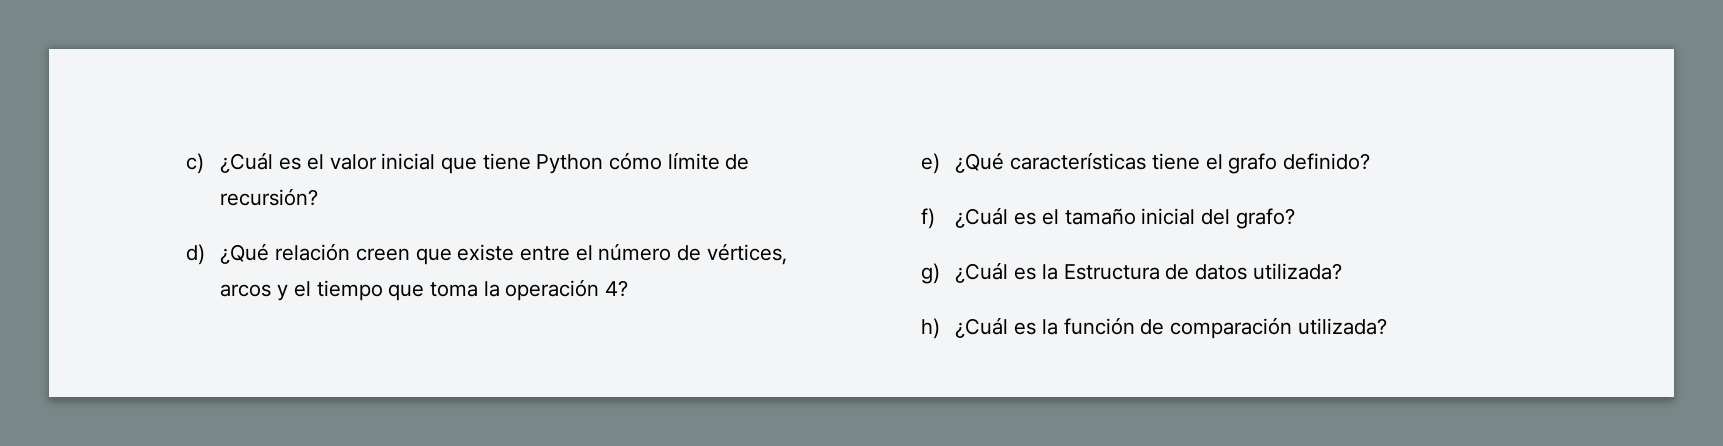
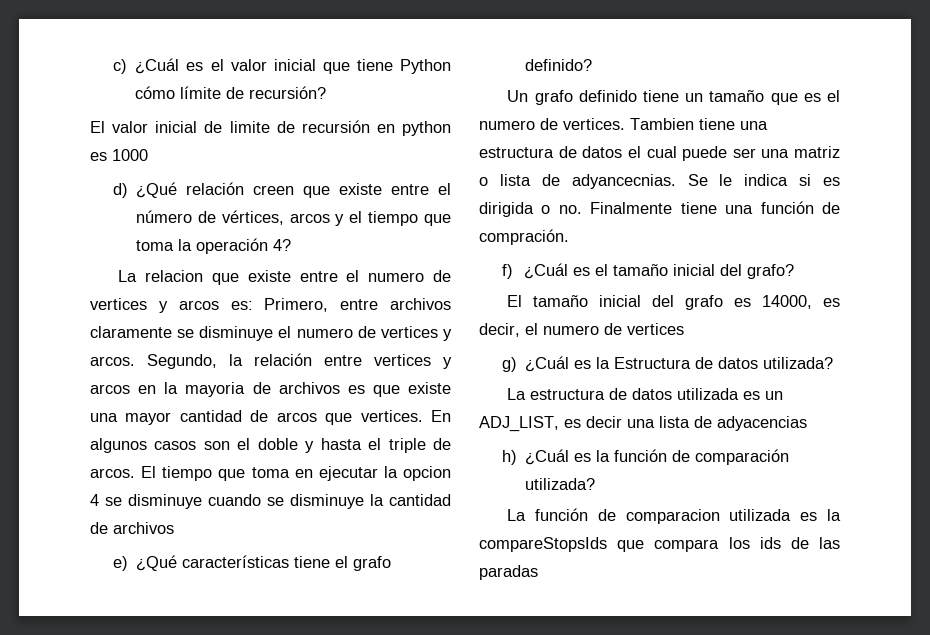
+ El valor inicial de limite de recursión en python es 1000
+ La relacion que existe entre el numero de vertices y arcos es: Primero, entre archivos claramente se disminuye el numero de vertices y arcos. Segundo, la relación entre vertices y arcos en la mayoria de archivos es que existe una mayor cantidad de arcos que vertices. En algunos casos son el doble y hasta el triple de arcos. El tiempo que toma en ejecutar la opcion 4 se disminuye cuando se disminuye la cantidad de archivos
+ Un grafo definido tiene un tamaño que es el numero de vertices. Tambien tiene una estructura de datos el cual puede ser una matriz o lista de adyancecnias. Se le indica si es dirigida o no. Finalmente tiene una función de compración.
+ El tamaño inicial del grafo es 14000, es decir, el numero de vertices
+ La estructura de datos utilizada es un ADJ_LIST, es decir una lista de adyacencias
+ La función de comparacion utilizada es la compareStopsIds que compara los ids de las paradas

